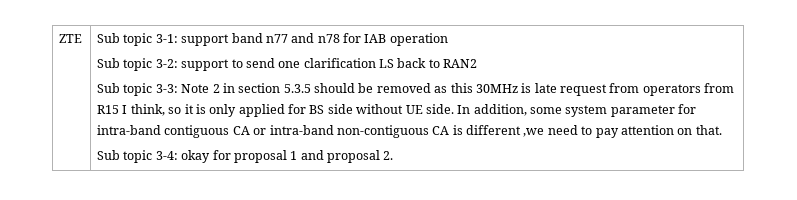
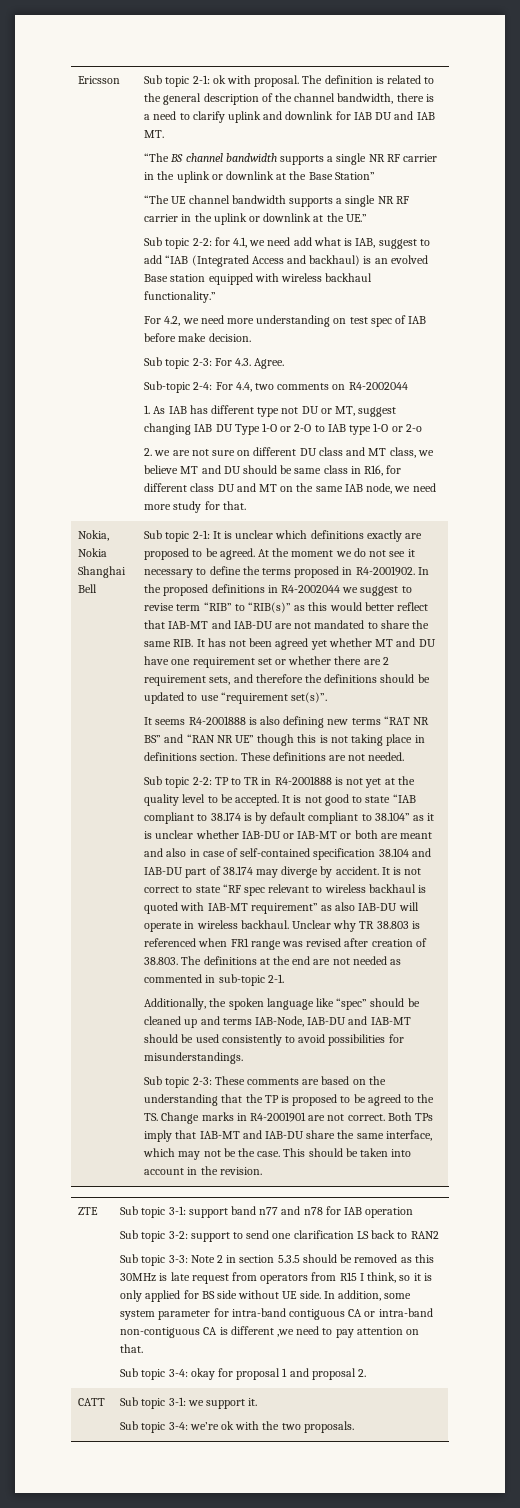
+ Ericsson | Sub topic 2-1: ok with proposal. The definition is related to the general description of the channel bandwidth, there is a need to clarify uplink and downlink for IAB DU and IAB MT.
+ “The BS channel bandwidth supports a single NR RF carrier in the uplink or downlink at the Base Station”
+ “The UE channel bandwidth supports a single NR RF carrier in the uplink or downlink at the UE.”
+ Sub topic 2-2: for 4.1, we need add what is IAB, suggest to add “IAB (Integrated Access and backhaul) is an evolved Base station equipped with wireless backhaul functionality.”
+ For 4.2, we need more understanding on test spec of IAB before make decision.
+ Sub topic 2-3: For 4.3. Agree.
+ Sub-topic 2-4: For 4.4, two comments on R4-2002044
+ 1. As IAB has different type not DU or MT, suggest changing IAB DU Type 1-O or 2-O to IAB type 1-O or 2-o
+ 2. we are not sure on different DU class and MT class, we believe MT and DU should be same class in R16, for different class DU and MT on the same IAB node, we need more study for that.
+ Nokia, Nokia Shanghai Bell | Sub topic 2-1: It is unclear which definitions exactly are proposed to be agreed. At the moment we do not see it necessary to define the terms proposed in R4-2001902. In the proposed definitions in R4-2002044 we suggest to revise term “RIB” to “RIB(s)” as this would better reflect that IAB-MT and IAB-DU are not mandated to share the same RIB. It has not been agreed yet whether MT and DU have one requirement set or whether there are 2 requirement sets, and therefore the definitions should be updated to use “requirement set(s)”.
+ It seems R4-2001888 is also defining new terms “RAT NR BS” and “RAN NR UE” though this is not taking place in definitions section. These definitions are not needed.
+ Sub topic 2-2: TP to TR in R4-2001888 is not yet at the quality level to be accepted. It is not good to state “IAB compliant to 38.174 is by default compliant to 38.104” as it is unclear whether IAB-DU or IAB-MT or both are meant and also in case of self-contained specification 38.104 and IAB-DU part of 38.174 may diverge by accident. It is not correct to state “RF spec relevant to wireless backhaul is quoted with IAB-MT requirement” as also IAB-DU will operate in wireless backhaul. Unclear why TR 38.803 is referenced when FR1 range was revised after creation of 38.803. The definitions at the end are not needed as commented in sub-topic 2-1.
+ Additionally, the spoken language like “spec” should be cleaned up and terms IAB-Node, IAB-DU and IAB-MT should be used consistently to avoid possibilities for misunderstandings.
+ Sub topic 2-3: These comments are based on the understanding that the TP is proposed to be agreed to the TS. Change marks in R4-2001901 are not correct. Both TPs imply that IAB-MT and IAB-DU share the same interface, which may not be the case. This should be taken into account in the revision.
+ CATT | Sub topic 3-1: we support it.
+ Sub topic 3-4: we’re ok with the two proposals.

